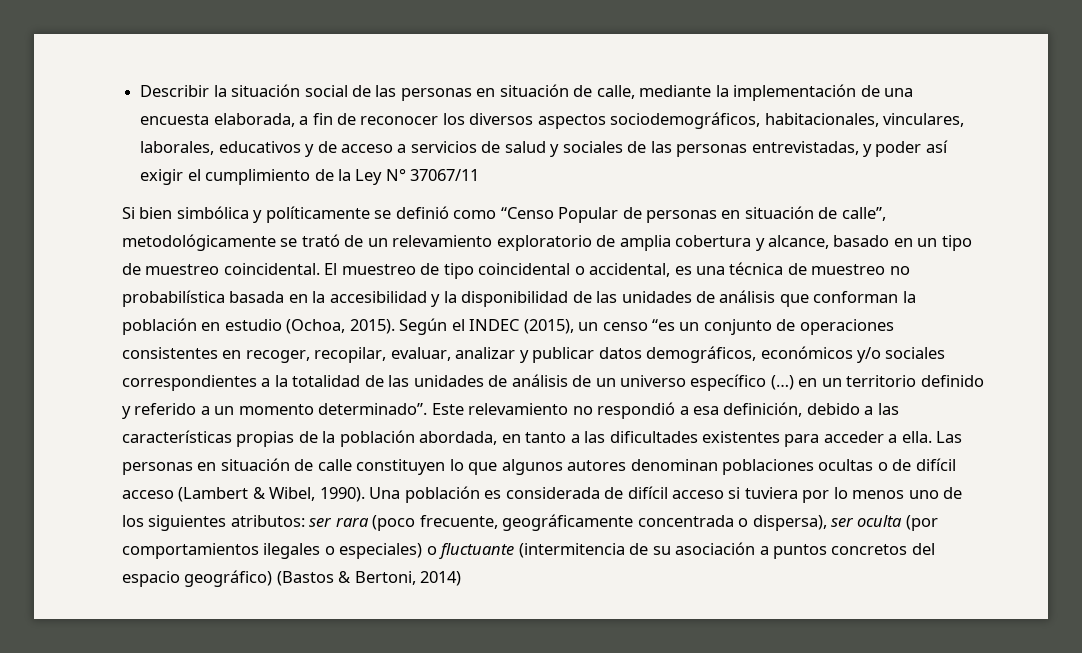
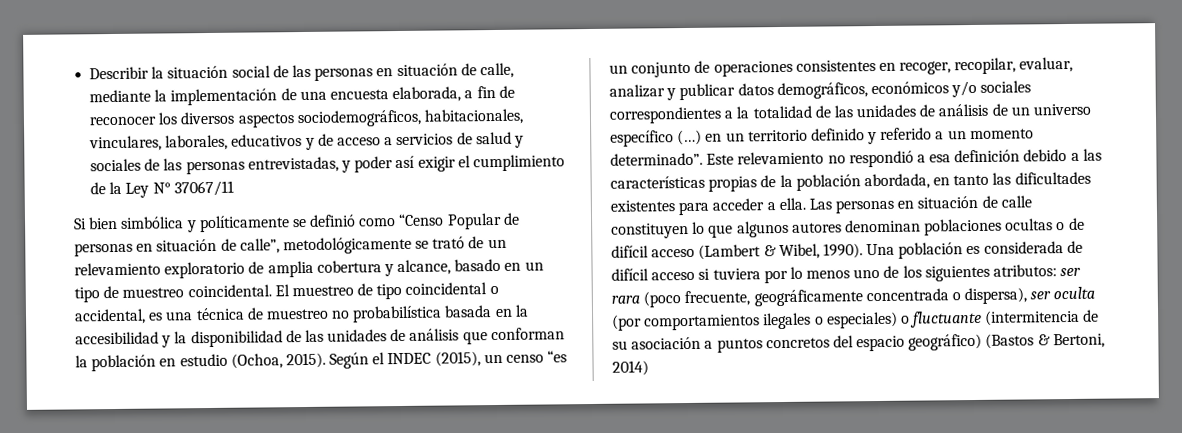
- Este relevamiento no respondió a esa definición, debido a las características propias de la población abordada, en tanto a las dificultades existentes para acceder a ella.
+ Este relevamiento no respondió a esa definición debido a las características propias de la población abordada, en tanto las dificultades existentes para acceder a ella.

